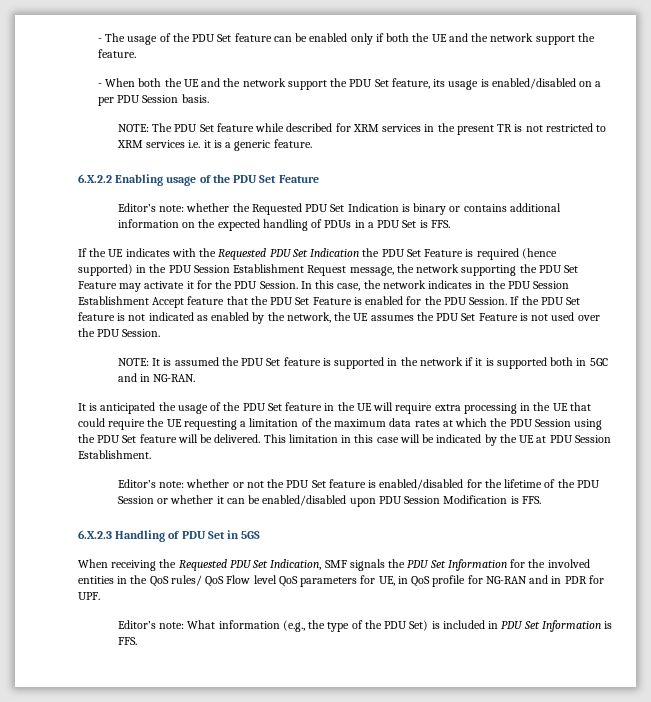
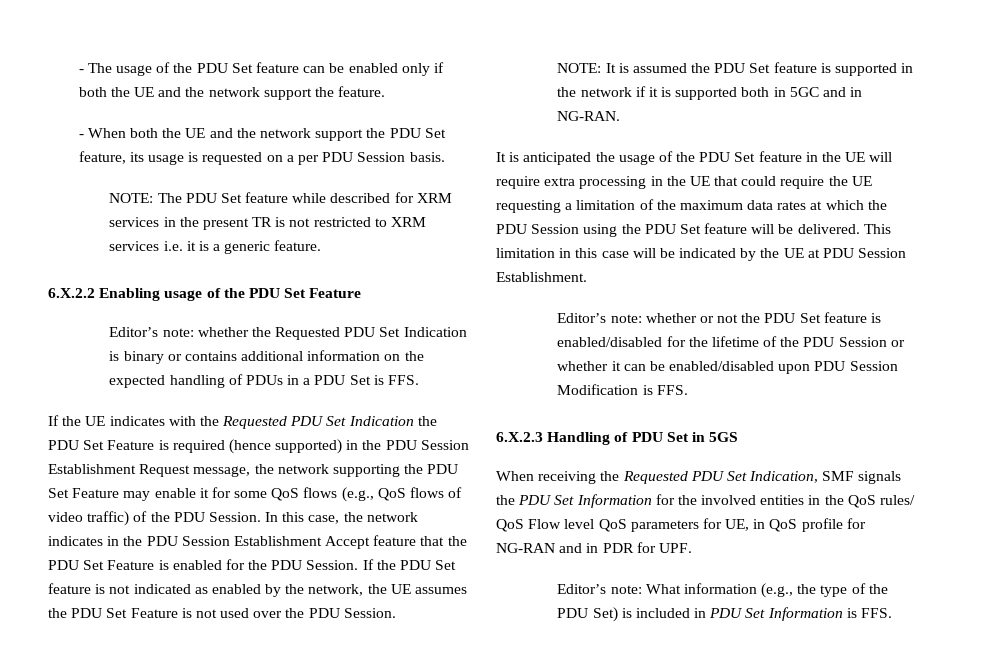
- - When both the UE and the network support the PDU Set feature, its usage is enabled/disabled on a per PDU Session basis.
+ - When both the UE and the network support the PDU Set feature, its usage is requested on a per PDU Session basis.
- If the UE indicates with the Requested PDU Set Indication the PDU Set Feature is required (hence supported) in the PDU Session Establishment Request message, the network supporting the PDU Set Feature may activate it for the PDU Session.
+ If the UE indicates with the Requested PDU Set Indication the PDU Set Feature is required (hence supported) in the PDU Session Establishment Request message, the network supporting the PDU Set Feature may enable it for some QoS flows (e.g., QoS flows of video traffic) of the PDU Session.

